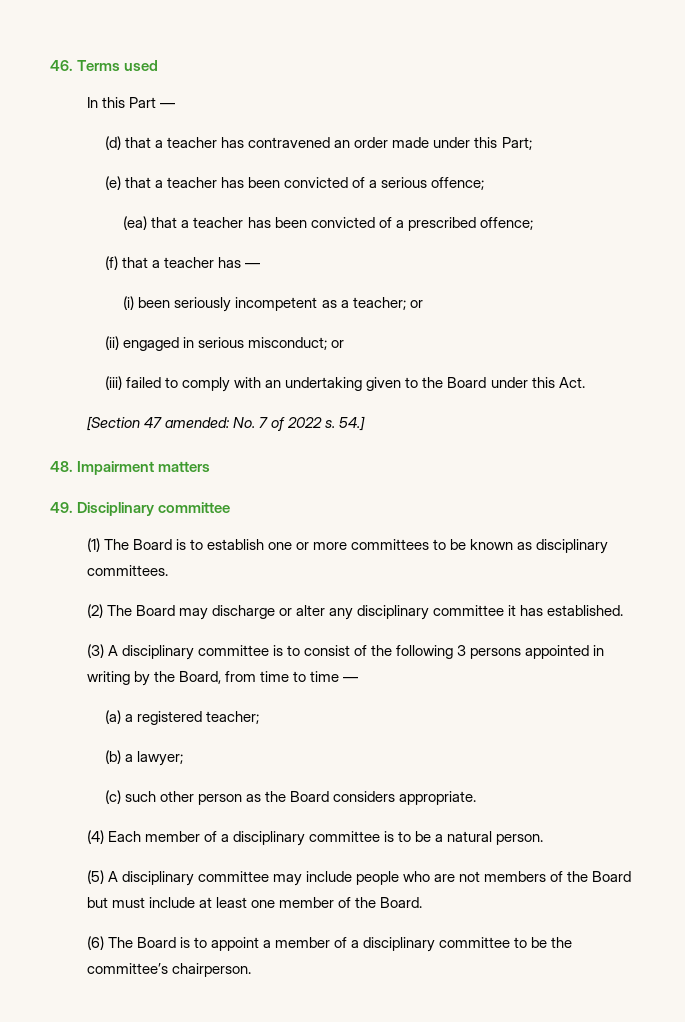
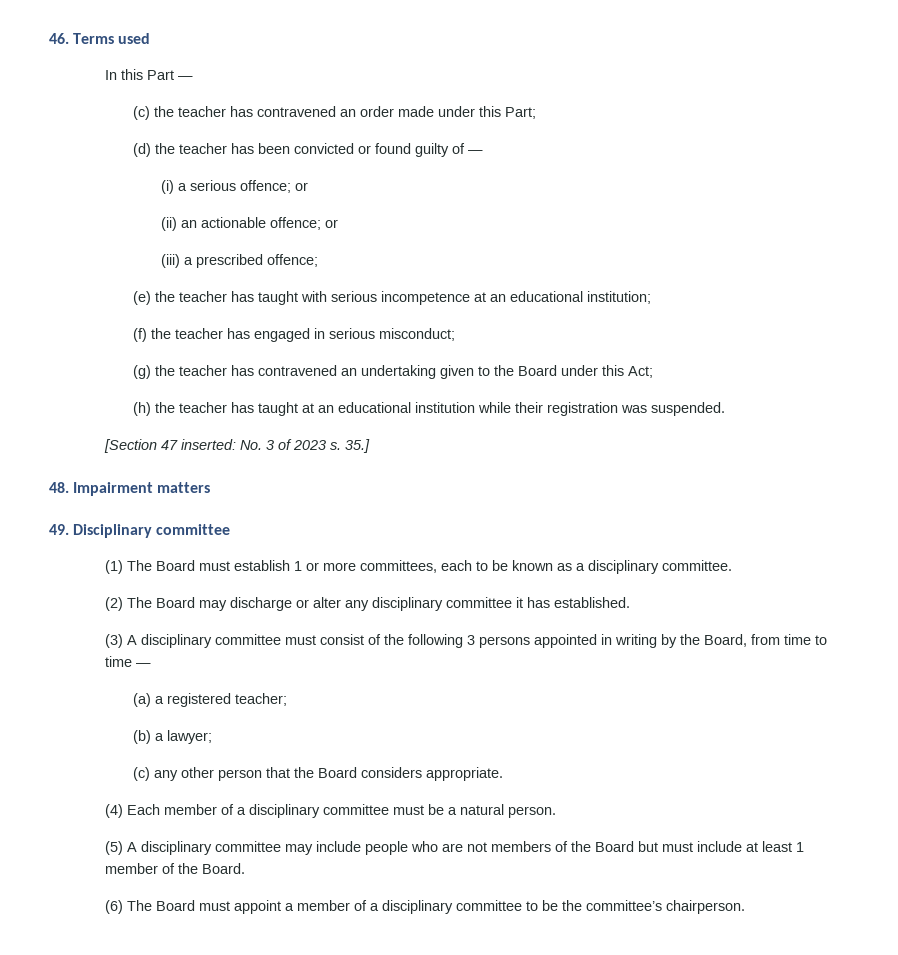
- (d) that a teacher has contravened an order made under this Part;
+ (c) the teacher has contravened an order made under this Part;
- (e) that a teacher has been convicted of a serious offence;
- (ea) that a teacher has been convicted of a prescribed offence;
- (f) that a teacher has —
- (i) been seriously incompetent as a teacher; or
- (ii) engaged in serious misconduct; or
- (iii) failed to comply with an undertaking given to the Board under this Act.
- [Section 47 amended: No. 7 of 2022 s. 54.]
+ (d) the teacher has been convicted or found guilty of —
+ (i) a serious offence; or
+ (ii) an actionable offence; or
+ (iii) a prescribed offence;
+ (e) the teacher has taught with serious incompetence at an educational institution;
+ (f) the teacher has engaged in serious misconduct;
+ (g) the teacher has contravened an undertaking given to the Board under this Act;
+ (h) the teacher has taught at an educational institution while their registration was suspended.
+ [Section 47 inserted: No. 3 of 2023 s. 35.]
- (1) The Board is to establish one or more committees to be known as disciplinary committees.
+ (1) The Board must establish 1 or more committees, each to be known as a disciplinary committee.
- (3) A disciplinary committee is to consist of the following 3 persons appointed in writing by the Board, from time to time —
+ (3) A disciplinary committee must consist of the following 3 persons appointed in writing by the Board, from time to time —
- (c) such other person as the Board considers appropriate.
+ (c) any other person that the Board considers appropriate.
- (4) Each member of a disciplinary committee is to be a natural person.
+ (4) Each member of a disciplinary committee must be a natural person.
- (5) A disciplinary committee may include people who are not members of the Board but must include at least one member of the Board.
+ (5) A disciplinary committee may include people who are not members of the Board but must include at least 1 member of the Board.
- (6) The Board is to appoint a member of a disciplinary committee to be the committee’s chairperson.
+ (6) The Board must appoint a member of a disciplinary committee to be the committee’s chairperson.

